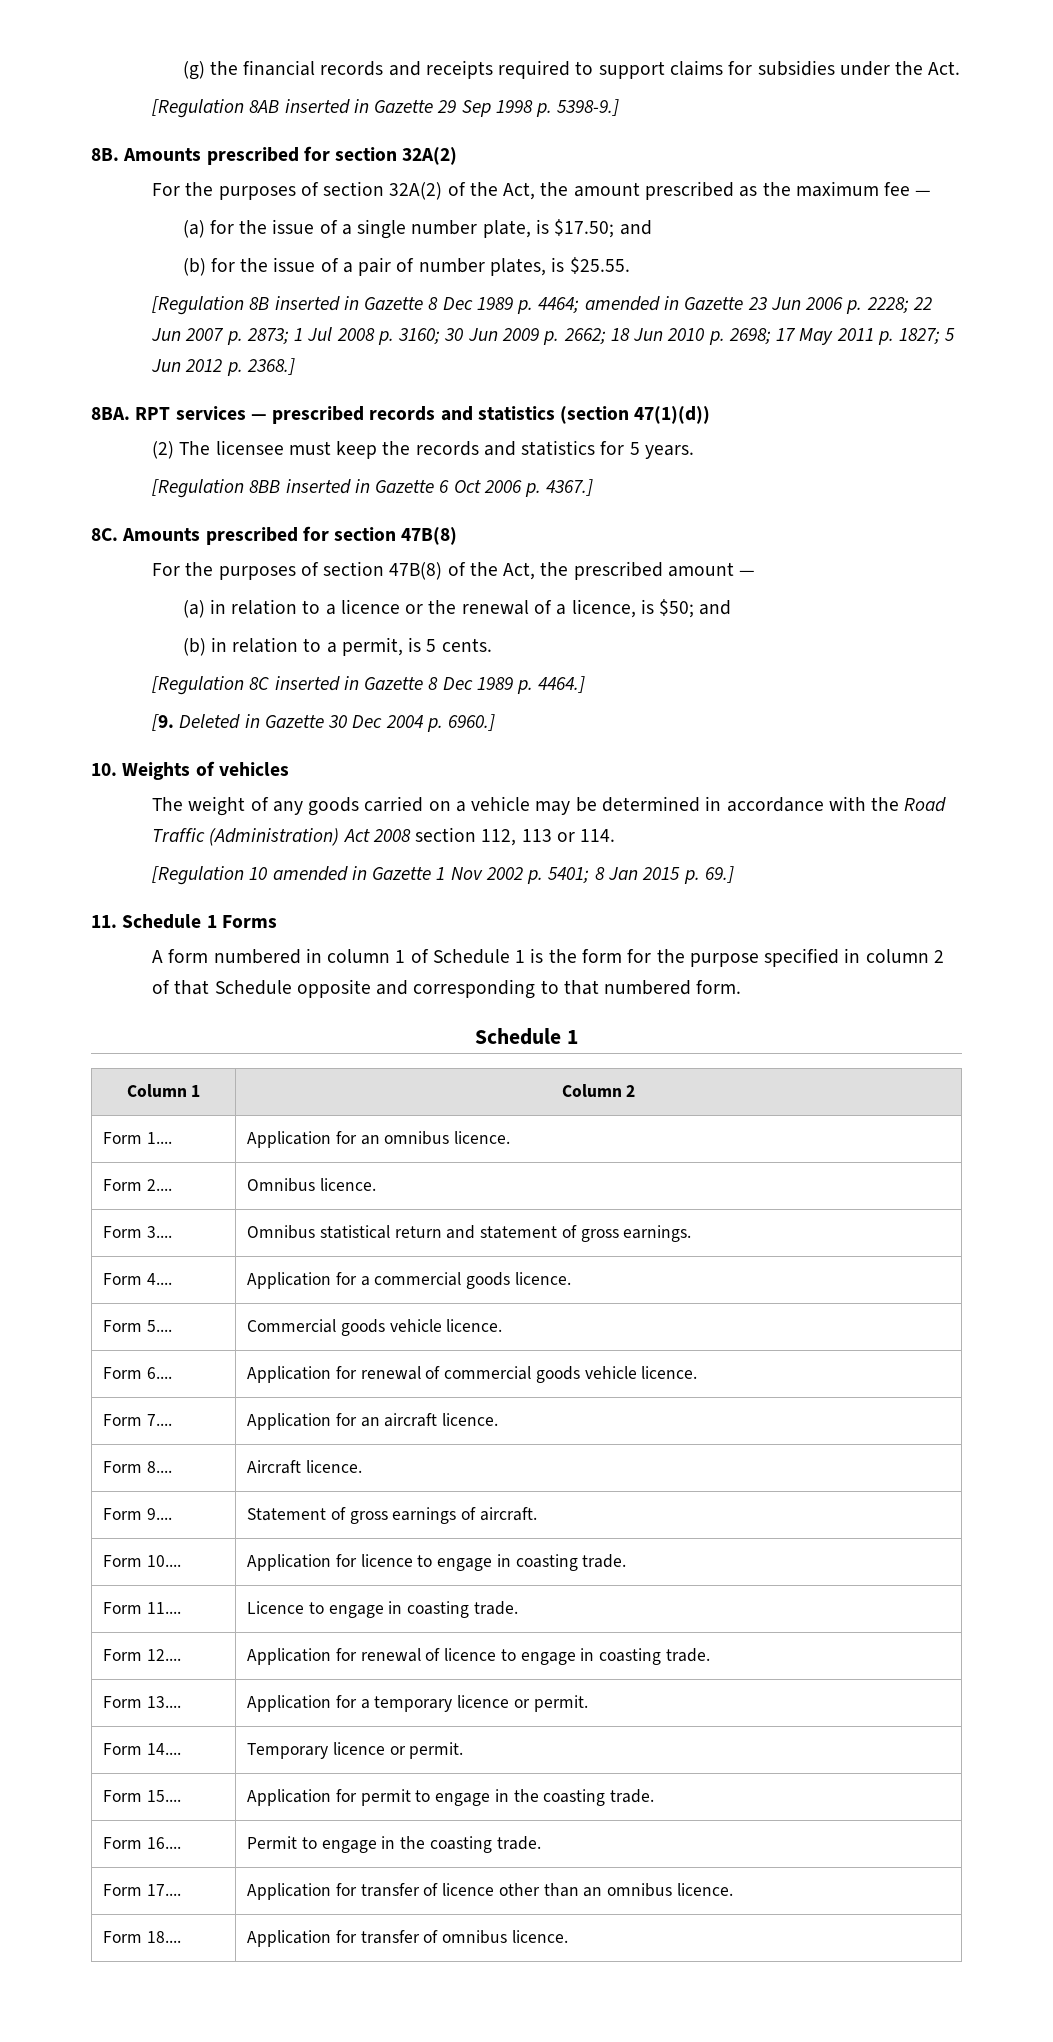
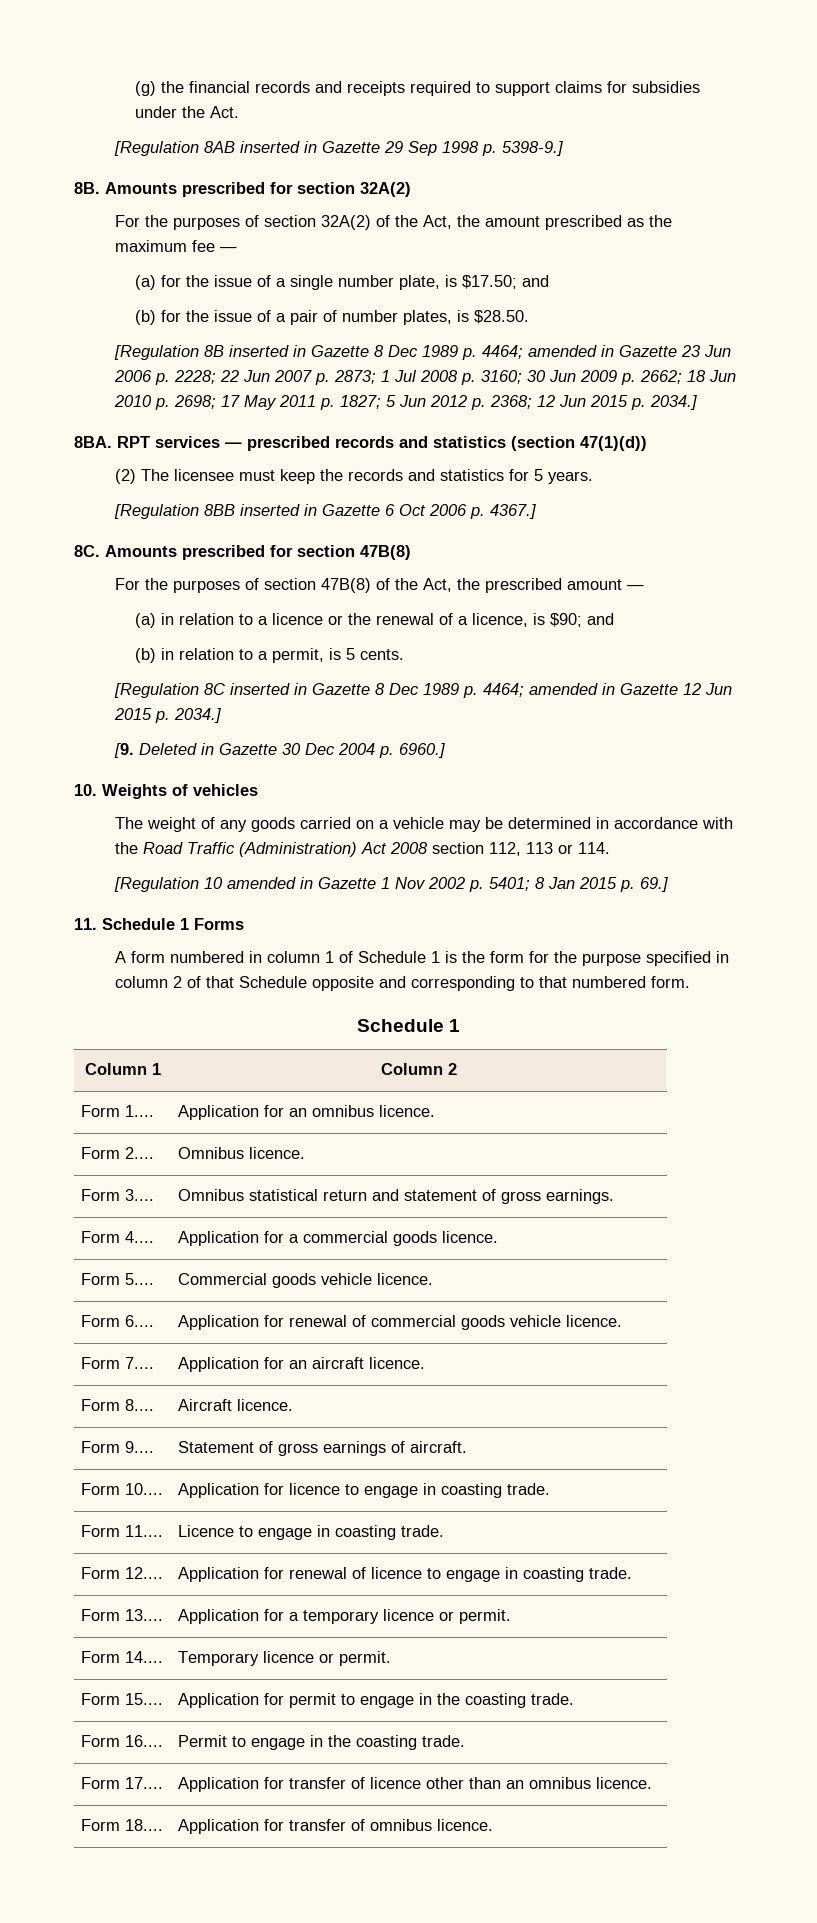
- (b) for the issue of a pair of number plates, is $25.55.
+ (b) for the issue of a pair of number plates, is $28.50.
- [Regulation 8B inserted in Gazette 8 Dec 1989 p. 4464; amended in Gazette 23 Jun 2006 p. 2228; 22 Jun 2007 p. 2873; 1 Jul 2008 p. 3160; 30 Jun 2009 p. 2662; 18 Jun 2010 p. 2698; 17 May 2011 p. 1827; 5 Jun 2012 p. 2368.]
+ [Regulation 8B inserted in Gazette 8 Dec 1989 p. 4464; amended in Gazette 23 Jun 2006 p. 2228; 22 Jun 2007 p. 2873; 1 Jul 2008 p. 3160; 30 Jun 2009 p. 2662; 18 Jun 2010 p. 2698; 17 May 2011 p. 1827; 5 Jun 2012 p. 2368; 12 Jun 2015 p. 2034.]
- (a) in relation to a licence or the renewal of a licence, is $50; and
+ (a) in relation to a licence or the renewal of a licence, is $90; and
- [Regulation 8C inserted in Gazette 8 Dec 1989 p. 4464.]
+ [Regulation 8C inserted in Gazette 8 Dec 1989 p. 4464; amended in Gazette 12 Jun 2015 p. 2034.]

